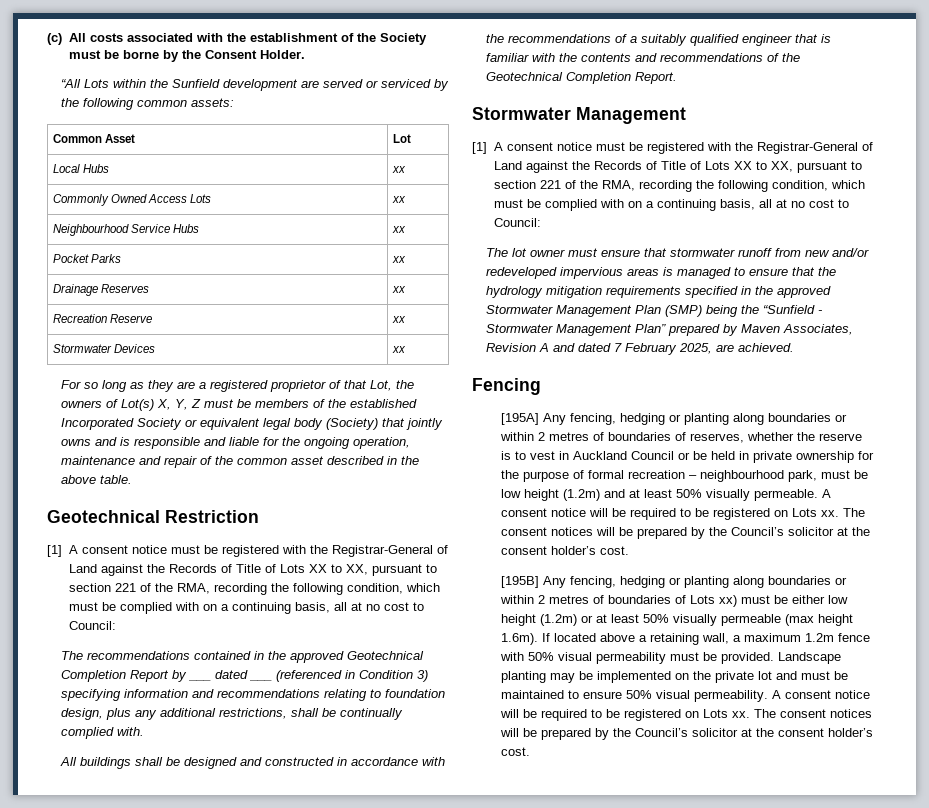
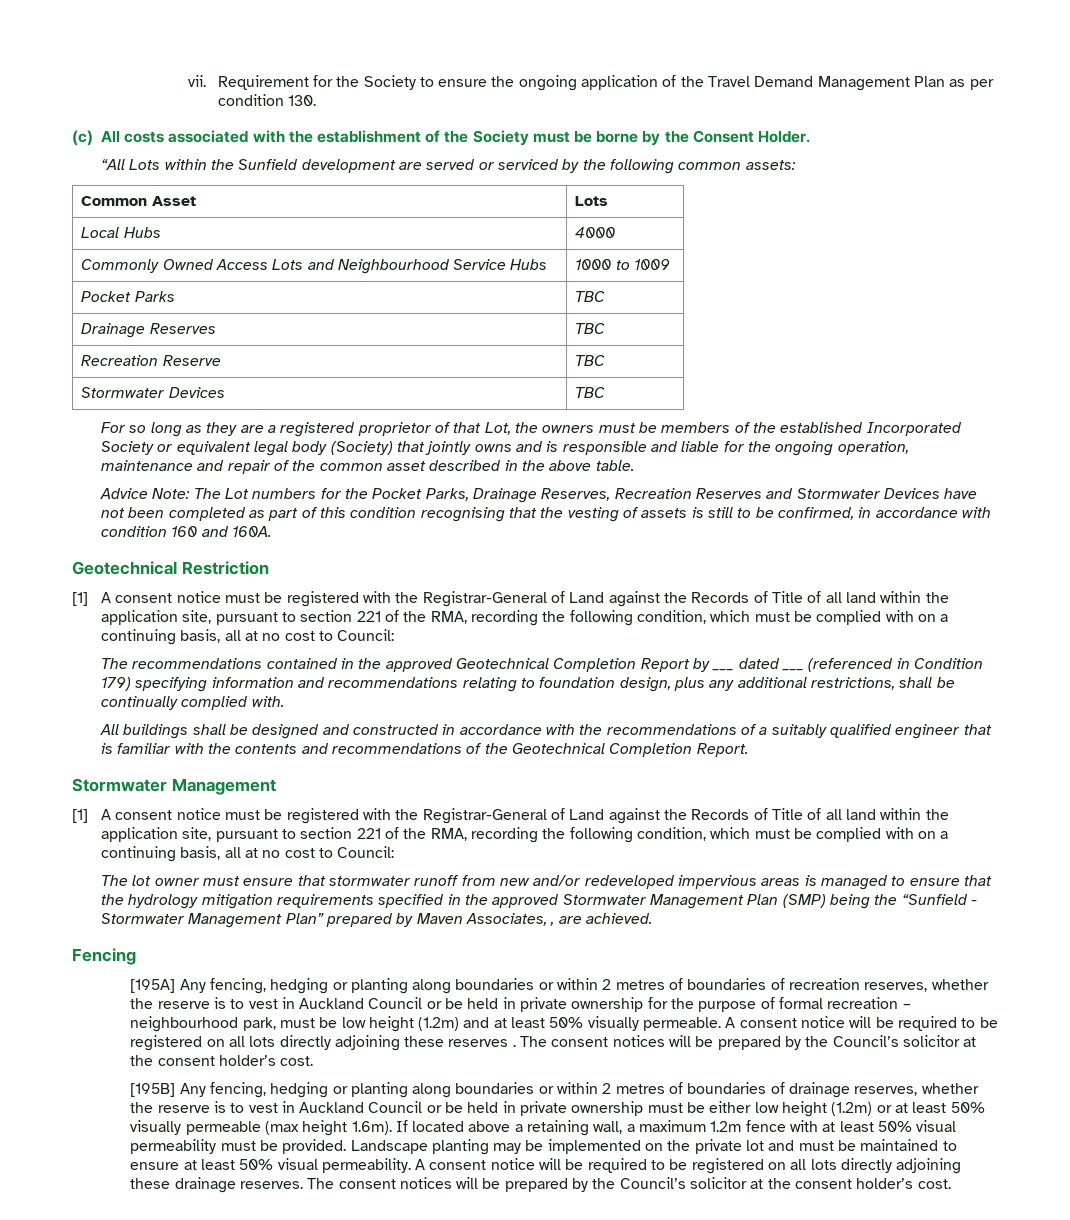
+ vii. Requirement for the Society to ensure the ongoing application of the Travel Demand Management Plan as per condition 130.
- Common Asset | Lot
+ Common Asset | Lots
- Local Hubs | xx
+ Local Hubs | 4000
- Commonly Owned Access Lots | xx
- Neighbourhood Service Hubs | xx
+ Commonly Owned Access Lots and Neighbourhood Service Hubs | 1000 to 1009
- Pocket Parks | xx
+ Pocket Parks | TBC
- Drainage Reserves | xx
+ Drainage Reserves | TBC
- Recreation Reserve | xx
+ Recreation Reserve | TBC
- Stormwater Devices | xx
+ Stormwater Devices | TBC
- For so long as they are a registered proprietor of that Lot, the owners of Lot(s) X, Y, Z must be members of the established Incorporated Society or equivalent legal body (Society) that jointly owns and is responsible and liable for the ongoing operation, maintenance and repair of the common asset described in the above table.
+ For so long as they are a registered proprietor of that Lot, the owners must be members of the established Incorporated Society or equivalent legal body (Society) that jointly owns and is responsible and liable for the ongoing operation, maintenance and repair of the common asset described in the above table.
+ Advice Note: The Lot numbers for the Pocket Parks, Drainage Reserves, Recreation Reserves and Stormwater Devices have not been completed as part of this condition recognising that the vesting of assets is still to be confirmed, in accordance with condition 160 and 160A.
  Geotechnical Restriction
- [1] A consent notice must be registered with the Registrar-General of Land against the Records of Title of Lots XX to XX, pursuant to section 221 of the RMA, recording the following condition, which must be complied with on a continuing basis, all at no cost to Council:
+ [1] A consent notice must be registered with the Registrar-General of Land against the Records of Title of all land within the application site, pursuant to section 221 of the RMA, recording the following condition, which must be complied with on a continuing basis, all at no cost to Council:
- The recommendations contained in the approved Geotechnical Completion Report by ___ dated ___ (referenced in Condition 3) specifying information and recommendations relating to foundation design, plus any additional restrictions, shall be continually complied with.
+ The recommendations contained in the approved Geotechnical Completion Report by ___ dated ___ (referenced in Condition 179) specifying information and recommendations relating to foundation design, plus any additional restrictions, shall be continually complied with.
  All buildings shall be designed and constructed in accordance with the recommendations of a suitably qualified engineer that is familiar with the contents and recommendations of the Geotechnical Completion Report.
  Stormwater Management
- [1] A consent notice must be registered with the Registrar-General of Land against the Records of Title of Lots XX to XX, pursuant to section 221 of the RMA, recording the following condition, which must be complied with on a continuing basis, all at no cost to Council:
+ [1] A consent notice must be registered with the Registrar-General of Land against the Records of Title of all land within the application site, pursuant to section 221 of the RMA, recording the following condition, which must be complied with on a continuing basis, all at no cost to Council:
- The lot owner must ensure that stormwater runoff from new and/or redeveloped impervious areas is managed to ensure that the hydrology mitigation requirements specified in the approved Stormwater Management Plan (SMP) being the “Sunfield - Stormwater Management Plan” prepared by Maven Associates, Revision A and dated 7 February 2025, are achieved.
+ The lot owner must ensure that stormwater runoff from new and/or redeveloped impervious areas is managed to ensure that the hydrology mitigation requirements specified in the approved Stormwater Management Plan (SMP) being the “Sunfield - Stormwater Management Plan” prepared by Maven Associates, , are achieved.
- [195A] Any fencing, hedging or planting along boundaries or within 2 metres of boundaries of reserves, whether the reserve is to vest in Auckland Council or be held in private ownership for the purpose of formal recreation – neighbourhood park, must be low height (1.2m) and at least 50% visually permeable. A consent notice will be required to be registered on Lots xx.
+ [195A] Any fencing, hedging or planting along boundaries or within 2 metres of boundaries of recreation reserves, whether the reserve is to vest in Auckland Council or be held in private ownership for the purpose of formal recreation – neighbourhood park, must be low height (1.2m) and at least 50% visually permeable. A consent notice will be required to be registered on all lots directly adjoining these reserves .
- [195B] Any fencing, hedging or planting along boundaries or within 2 metres of boundaries of Lots xx) must be either low height (1.2m) or at least 50% visually permeable (max height 1.6m). If located above a retaining wall, a maximum 1.2m fence with 50% visual permeability must be provided.
+ [195B] Any fencing, hedging or planting along boundaries or within 2 metres of boundaries of drainage reserves, whether the reserve is to vest in Auckland Council or be held in private ownership must be either low height (1.2m) or at least 50% visually permeable (max height 1.6m). If located above a retaining wall, a maximum 1.2m fence with at least 50% visual permeability must be provided.
- Landscape planting may be implemented on the private lot and must be maintained to ensure 50% visual permeability. A consent notice will be required to be registered on Lots xx.
+ Landscape planting may be implemented on the private lot and must be maintained to ensure at least 50% visual permeability. A consent notice will be required to be registered on all lots directly adjoining these drainage reserves.

